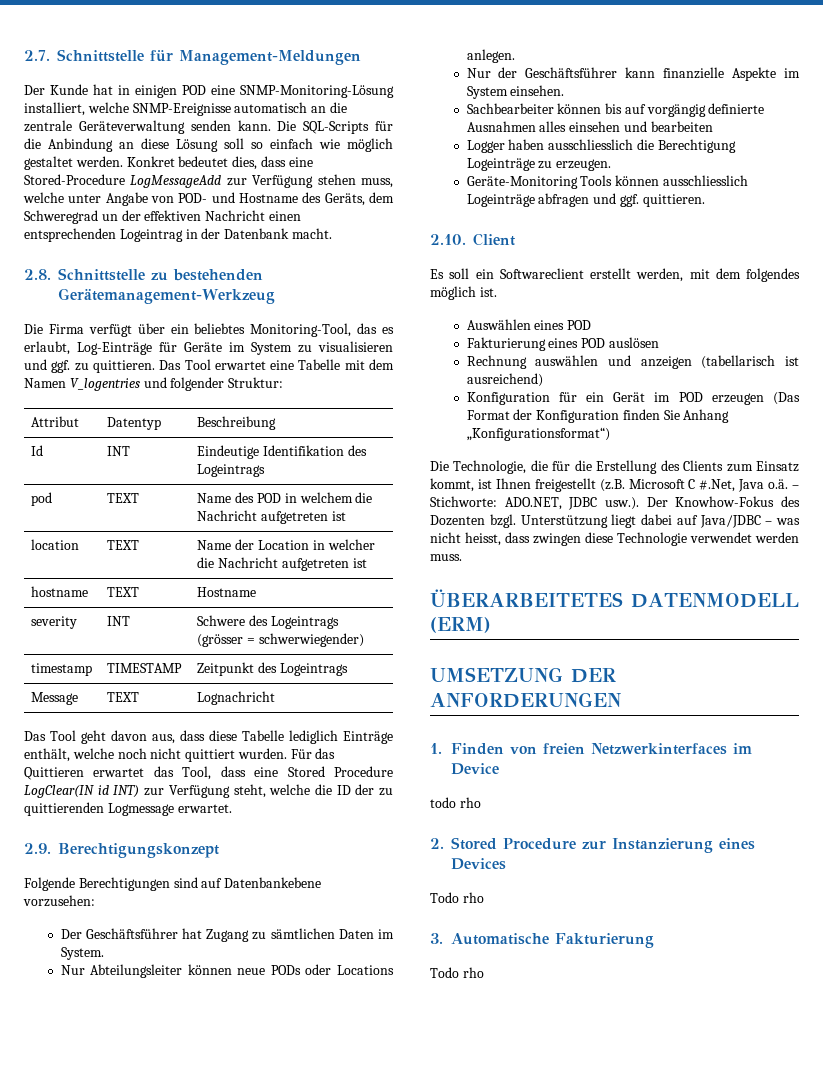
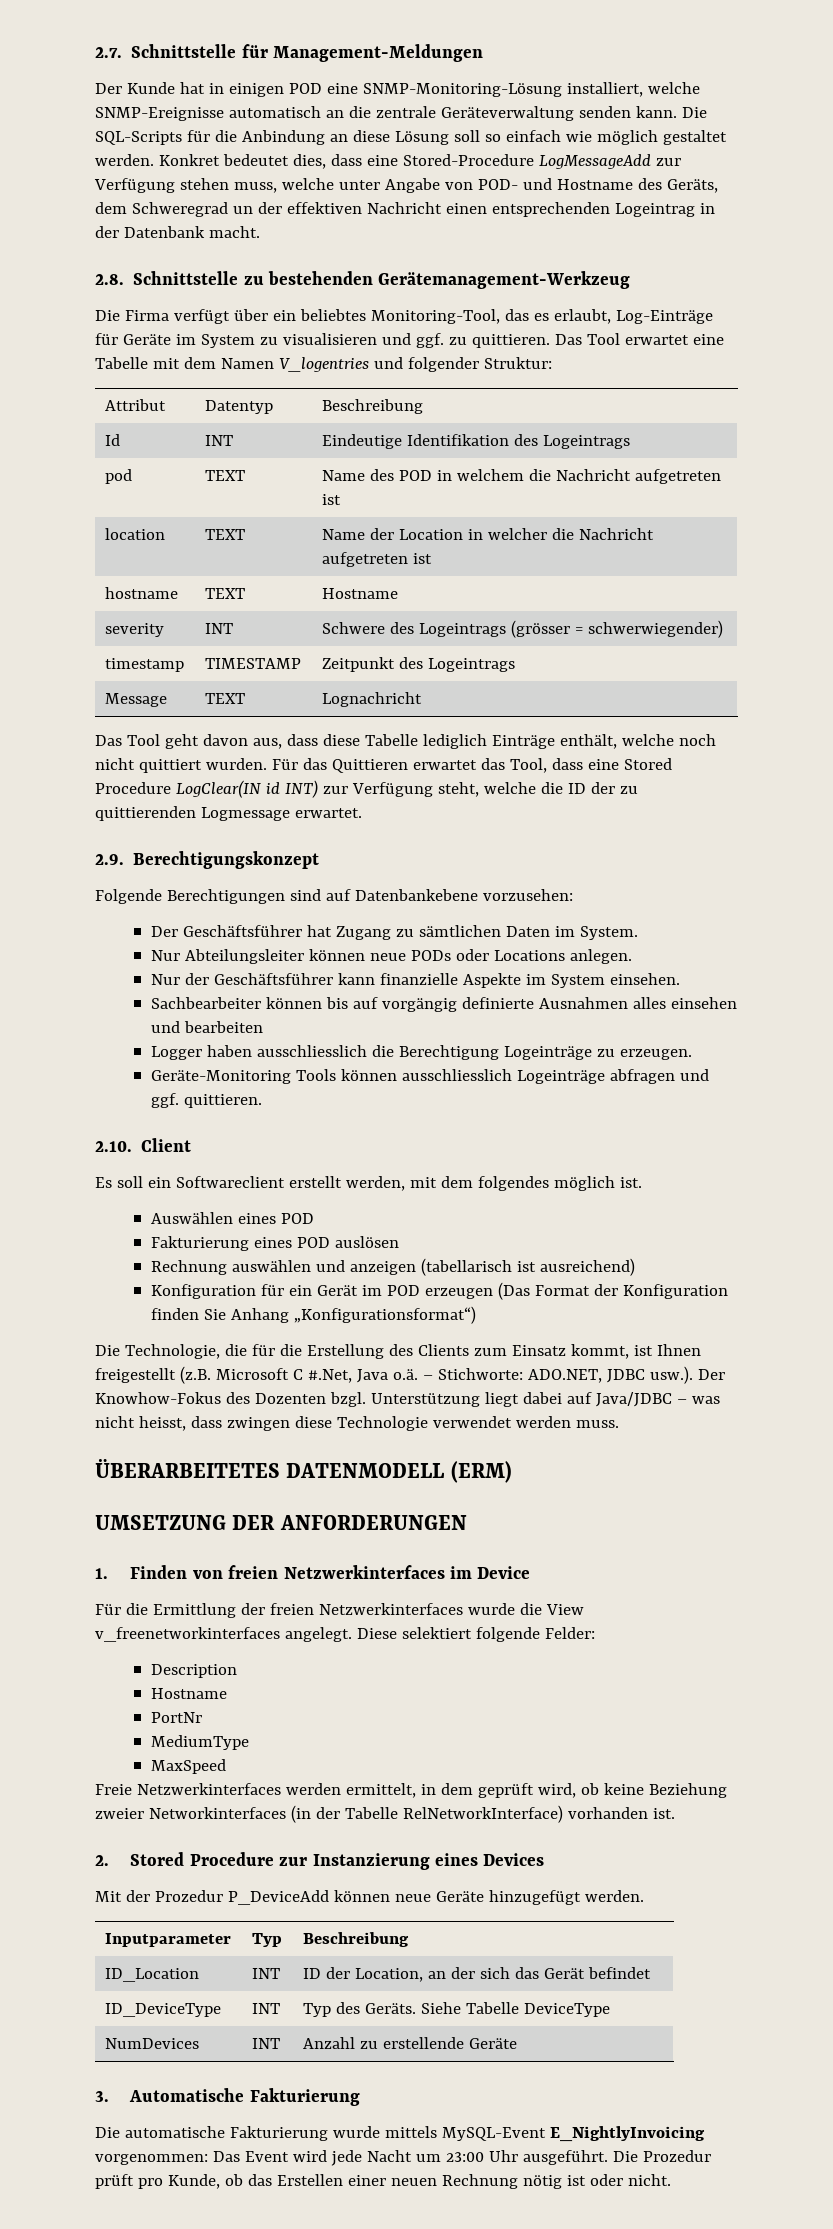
- todo rho
+ Für die Ermittlung der freien Netzwerkinterfaces wurde die View v_freenetworkinterfaces angelegt. Diese selektiert folgende Felder:
+ Description
+ Hostname
+ PortNr
+ MediumType
+ MaxSpeed
+ Freie Netzwerkinterfaces werden ermittelt, in dem geprüft wird, ob keine Beziehung zweier Networkinterfaces (in der Tabelle RelNetworkInterface) vorhanden ist.
  2. Stored Procedure zur Instanzierung eines Devices
- Todo rho
+ Mit der Prozedur P_DeviceAdd können neue Geräte hinzugefügt werden.
+ Inputparameter | Typ | Beschreibung
+ ID_Location | INT | ID der Location, an der sich das Gerät befindet
+ ID_DeviceType | INT | Typ des Geräts. Siehe Tabelle DeviceType
+ NumDevices | INT | Anzahl zu erstellende Geräte
  3. Automatische Fakturierung
- Todo rho
+ Die automatische Fakturierung wurde mittels MySQL-Event E_NightlyInvoicing vorgenommen: Das Event wird jede Nacht um 23:00 Uhr ausgeführt. Die Prozedur prüft pro Kunde, ob das Erstellen einer neuen Rechnung nötig ist oder nicht.

